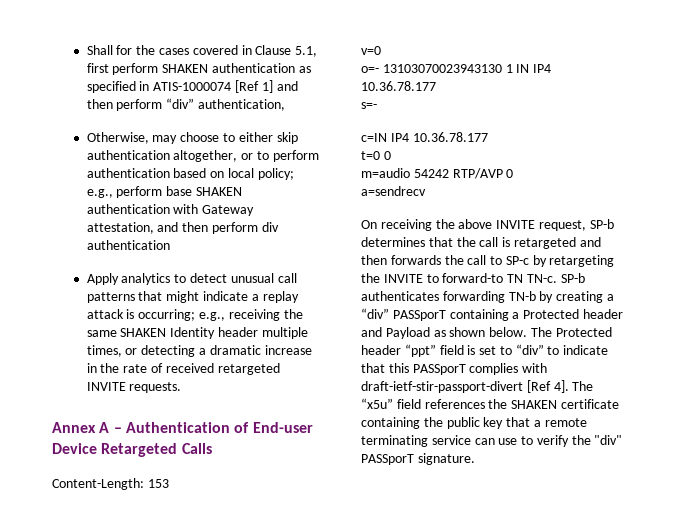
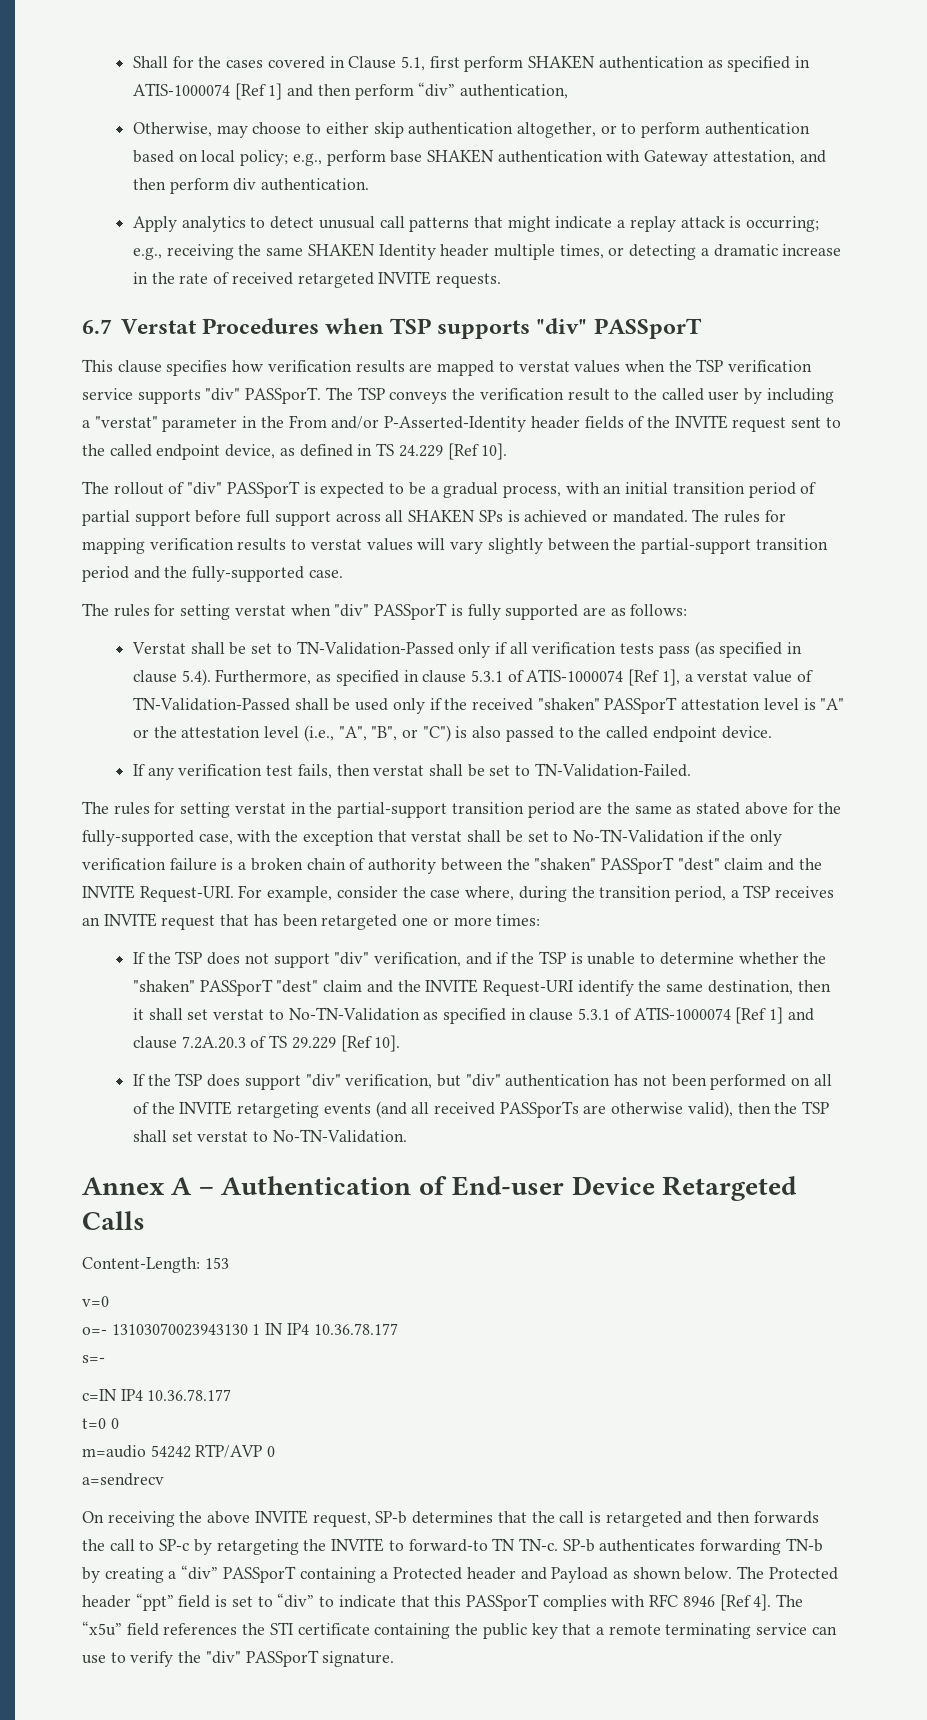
- Otherwise, may choose to either skip authentication altogether, or to perform authentication based on local policy; e.g., perform base SHAKEN authentication with Gateway attestation, and then perform div authentication
+ Otherwise, may choose to either skip authentication altogether, or to perform authentication based on local policy; e.g., perform base SHAKEN authentication with Gateway attestation, and then perform div authentication.
+ 6.7 Verstat Procedures when TSP supports "div" PASSporT
+ This clause specifies how verification results are mapped to verstat values when the TSP verification service supports "div" PASSporT. The TSP conveys the verification result to the called user by including a "verstat" parameter in the From and/or P-Asserted-Identity header fields of the INVITE request sent to the called endpoint device, as defined in TS 24.229 [Ref 10].
+ The rollout of "div" PASSporT is expected to be a gradual process, with an initial transition period of partial support before full support across all SHAKEN SPs is achieved or mandated. The rules for mapping verification results to verstat values will vary slightly between the partial-support transition period and the fully-supported case.
+ The rules for setting verstat when "div" PASSporT is fully supported are as follows:
+ Verstat shall be set to TN-Validation-Passed only if all verification tests pass (as specified in clause 5.4). Furthermore, as specified in clause 5.3.1 of ATIS-1000074 [Ref 1], a verstat value of TN-Validation-Passed shall be used only if the received "shaken" PASSporT attestation level is "A" or the attestation level (i.e., "A", "B", or "C") is also passed to the called endpoint device.
+ If any verification test fails, then verstat shall be set to TN-Validation-Failed.
+ The rules for setting verstat in the partial-support transition period are the same as stated above for the fully-supported case, with the exception that verstat shall be set to No-TN-Validation if the only verification failure is a broken chain of authority between the "shaken" PASSporT "dest" claim and the INVITE Request-URI. For example, consider the case where, during the transition period, a TSP receives an INVITE request that has been retargeted one or more times:
+ If the TSP does not support "div" verification, and if the TSP is unable to determine whether the "shaken" PASSporT "dest" claim and the INVITE Request-URI identify the same destination, then it shall set verstat to No-TN-Validation as specified in clause 5.3.1 of ATIS-1000074 [Ref 1] and clause 7.2A.20.3 of TS 29.229 [Ref 10].
+ If the TSP does support "div" verification, but "div" authentication has not been performed on all of the INVITE retargeting events (and all received PASSporTs are otherwise valid), then the TSP shall set verstat to No-TN-Validation.
- The Protected header “ppt” field is set to “div” to indicate that this PASSporT complies with draft-ietf-stir-passport-divert [Ref 4].
+ The Protected header “ppt” field is set to “div” to indicate that this PASSporT complies with RFC 8946 [Ref 4].
- The “x5u” field references the SHAKEN certificate containing the public key that a remote terminating service can use to verify the "div" PASSporT signature.
+ The “x5u” field references the STI certificate containing the public key that a remote terminating service can use to verify the "div" PASSporT signature.

